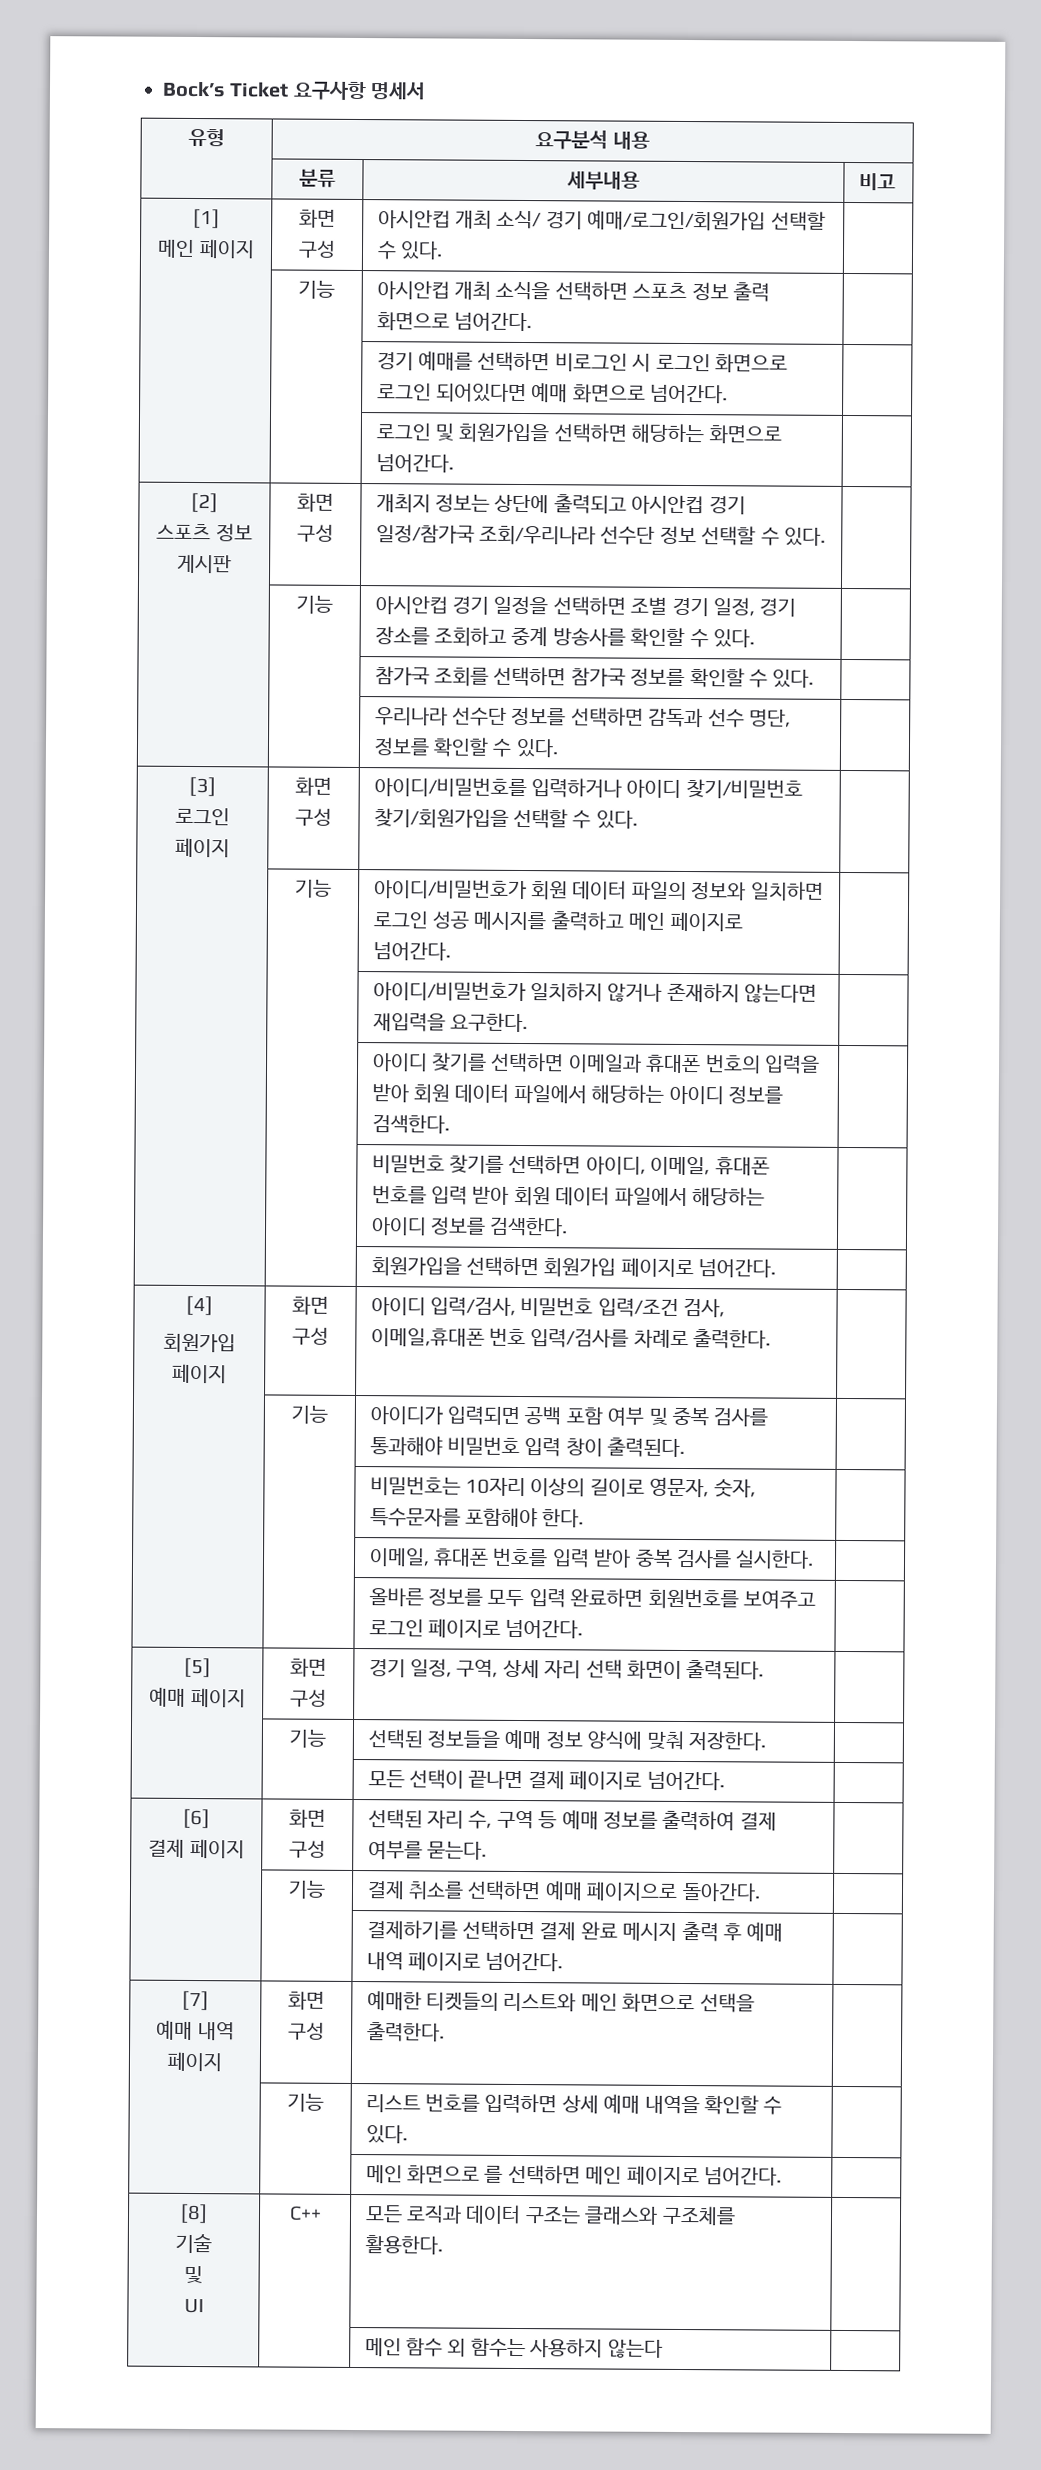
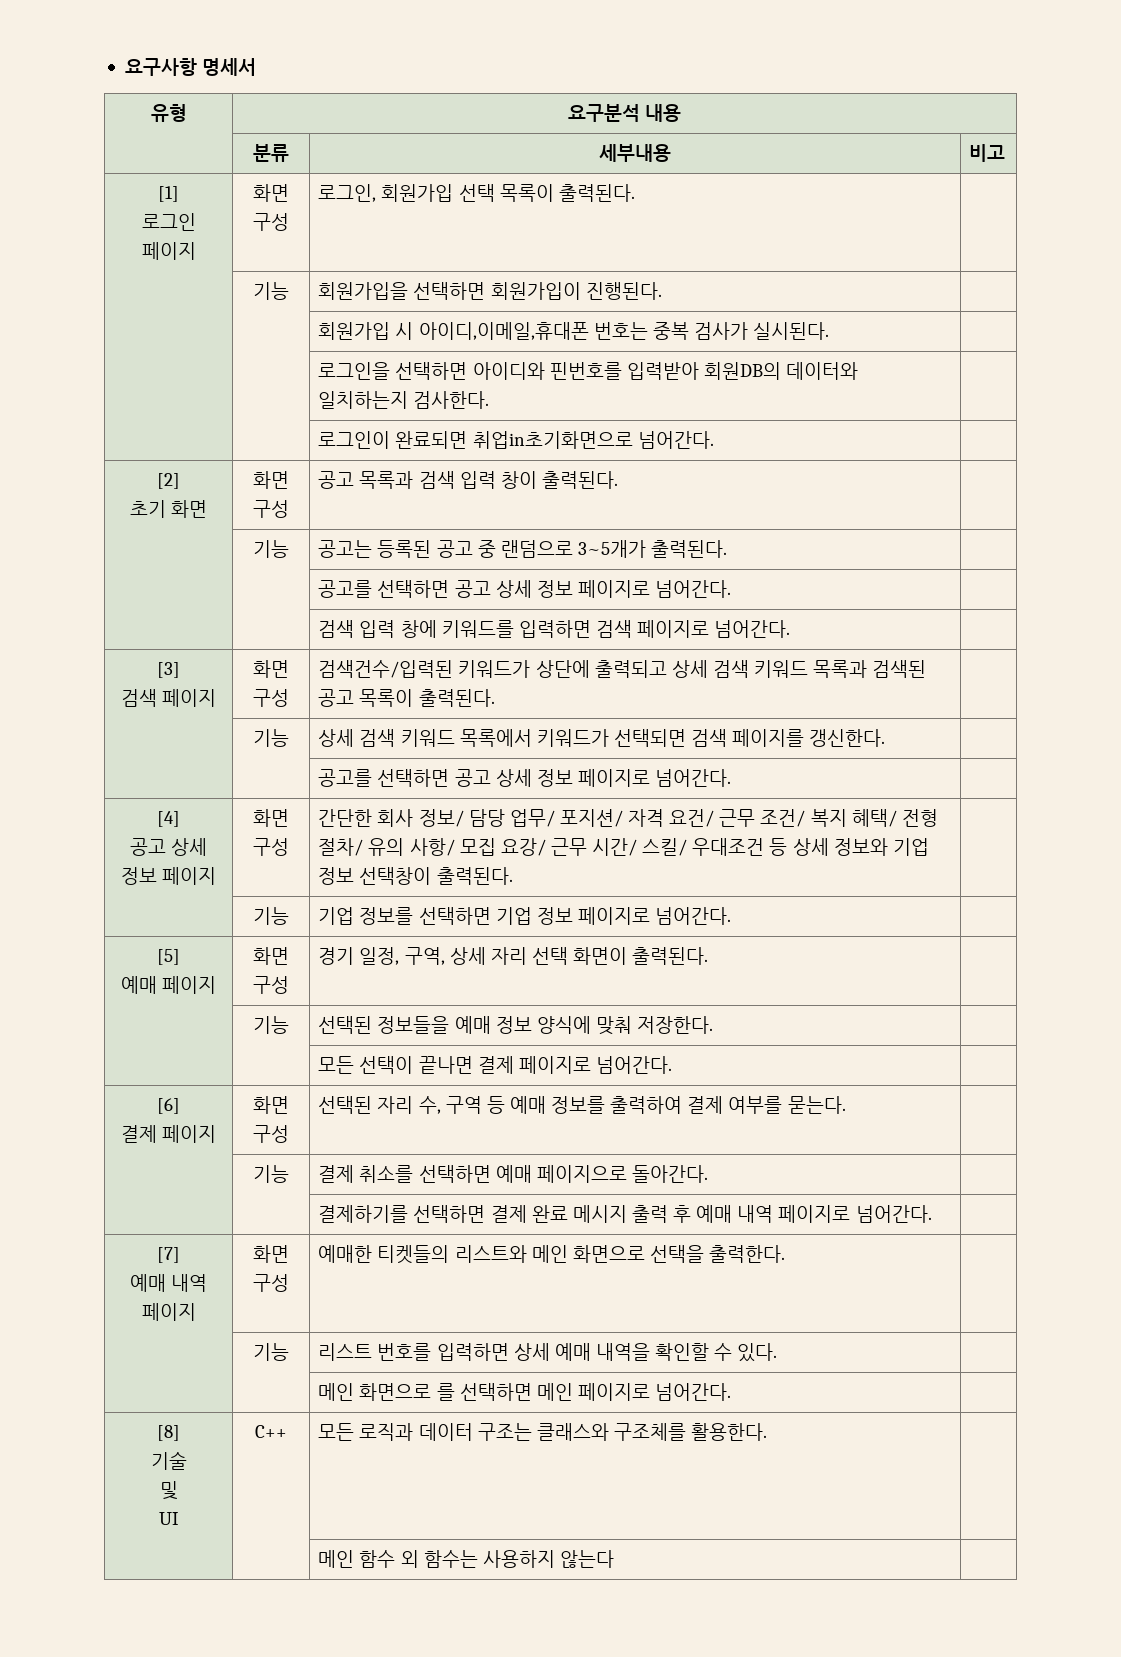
- Bock’s Ticket 요구사항 명세서
+ 요구사항 명세서
  [1]
- 메인 페이지 | 화면 구성 | 아시안컵 개최 소식/ 경기 예매/로그인/회원가입 선택할 수 있다. |
- | 기능 | 아시안컵 개최 소식을 선택하면 스포츠 정보 출력 화면으로 넘어간다. |
- | | 경기 예매를 선택하면 비로그인 시 로그인 화면으로 로그인 되어있다면 예매 화면으로 넘어간다. |
- | | 로그인 및 회원가입을 선택하면 해당하는 화면으로 넘어간다. |
+ 로그인 페이지 | 화면 구성 | 로그인, 회원가입 선택 목록이 출력된다. |
+ | 기능 | 회원가입을 선택하면 회원가입이 진행된다. |
+ | | 회원가입 시 아이디,이메일,휴대폰 번호는 중복 검사가 실시된다. |
+ | | 로그인을 선택하면 아이디와 핀번호를 입력받아 회원DB의 데이터와 일치하는지 검사한다. |
+ | | 로그인이 완료되면 취업in초기화면으로 넘어간다. |
  [2]
- 스포츠 정보 게시판 | 화면 구성 | 개최지 정보는 상단에 출력되고 아시안컵 경기 일정/참가국 조회/우리나라 선수단 정보 선택할 수 있다. |
- | 기능 | 아시안컵 경기 일정을 선택하면 조별 경기 일정, 경기 장소를 조회하고 중계 방송사를 확인할 수 있다. |
- | | 참가국 조회를 선택하면 참가국 정보를 확인할 수 있다. |
- | | 우리나라 선수단 정보를 선택하면 감독과 선수 명단, 정보를 확인할 수 있다. |
+ 초기 화면 | 화면 구성 | 공고 목록과 검색 입력 창이 출력된다. |
+ | 기능 | 공고는 등록된 공고 중 랜덤으로 3~5개가 출력된다. |
+ | | 공고를 선택하면 공고 상세 정보 페이지로 넘어간다. |
+ | | 검색 입력 창에 키워드를 입력하면 검색 페이지로 넘어간다. |
  [3]
- 로그인 페이지 | 화면 구성 | 아이디/비밀번호를 입력하거나 아이디 찾기/비밀번호 찾기/회원가입을 선택할 수 있다. |
- | 기능 | 아이디/비밀번호가 회원 데이터 파일의 정보와 일치하면 로그인 성공 메시지를 출력하고 메인 페이지로 넘어간다. |
- | | 아이디/비밀번호가 일치하지 않거나 존재하지 않는다면 재입력을 요구한다. |
- | | 아이디 찾기를 선택하면 이메일과 휴대폰 번호의 입력을 받아 회원 데이터 파일에서 해당하는 아이디 정보를 검색한다. |
- | | 비밀번호 찾기를 선택하면 아이디, 이메일, 휴대폰 번호를 입력 받아 회원 데이터 파일에서 해당하는 아이디 정보를 검색한다. |
- | | 회원가입을 선택하면 회원가입 페이지로 넘어간다. |
+ 검색 페이지 | 화면 구성 | 검색건수/입력된 키워드가 상단에 출력되고 상세 검색 키워드 목록과 검색된 공고 목록이 출력된다. |
+ | 기능 | 상세 검색 키워드 목록에서 키워드가 선택되면 검색 페이지를 갱신한다. |
+ | | 공고를 선택하면 공고 상세 정보 페이지로 넘어간다. |
  [4]
- 회원가입 페이지 | 화면 구성 | 아이디 입력/검사, 비밀번호 입력/조건 검사, 이메일,휴대폰 번호 입력/검사를 차례로 출력한다. |
- | 기능 | 아이디가 입력되면 공백 포함 여부 및 중복 검사를 통과해야 비밀번호 입력 창이 출력된다. |
- | | 비밀번호는 10자리 이상의 길이로 영문자, 숫자, 특수문자를 포함해야 한다. |
- | | 이메일, 휴대폰 번호를 입력 받아 중복 검사를 실시한다. |
- | | 올바른 정보를 모두 입력 완료하면 회원번호를 보여주고 로그인 페이지로 넘어간다. |
+ 공고 상세 정보 페이지 | 화면 구성 | 간단한 회사 정보/ 담당 업무/ 포지션/ 자격 요건/ 근무 조건/ 복지 혜택/ 전형 절차/ 유의 사항/ 모집 요강/ 근무 시간/ 스킬/ 우대조건 등 상세 정보와 기업 정보 선택창이 출력된다. |
+ | 기능 | 기업 정보를 선택하면 기업 정보 페이지로 넘어간다. |

